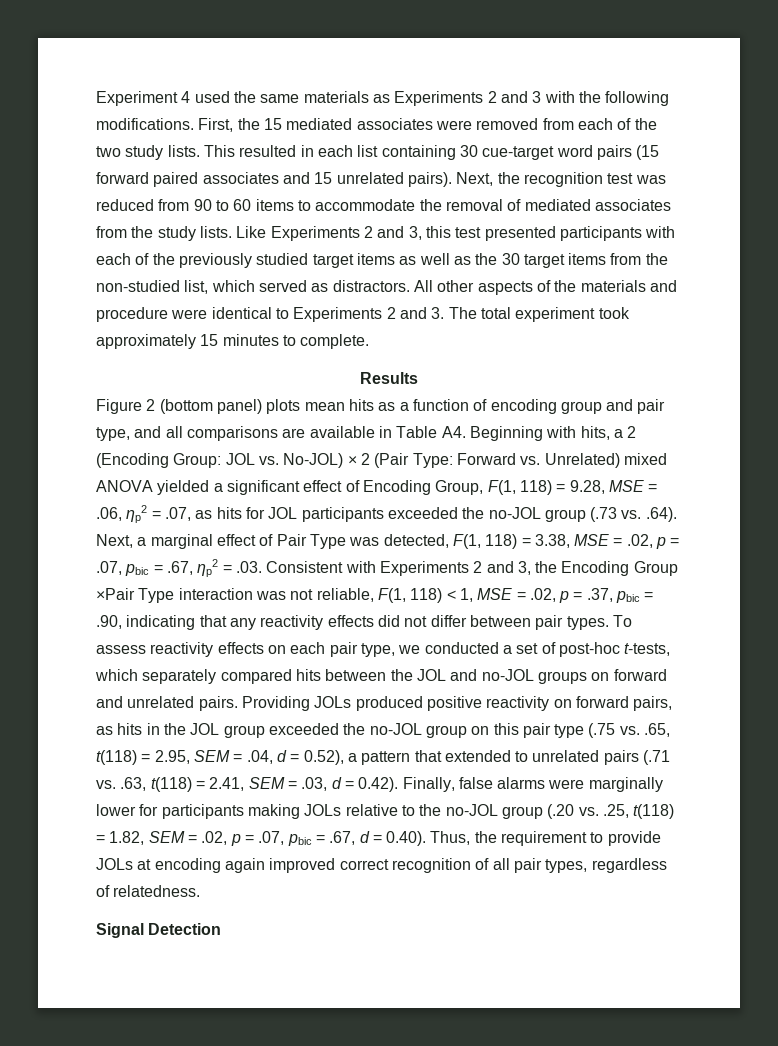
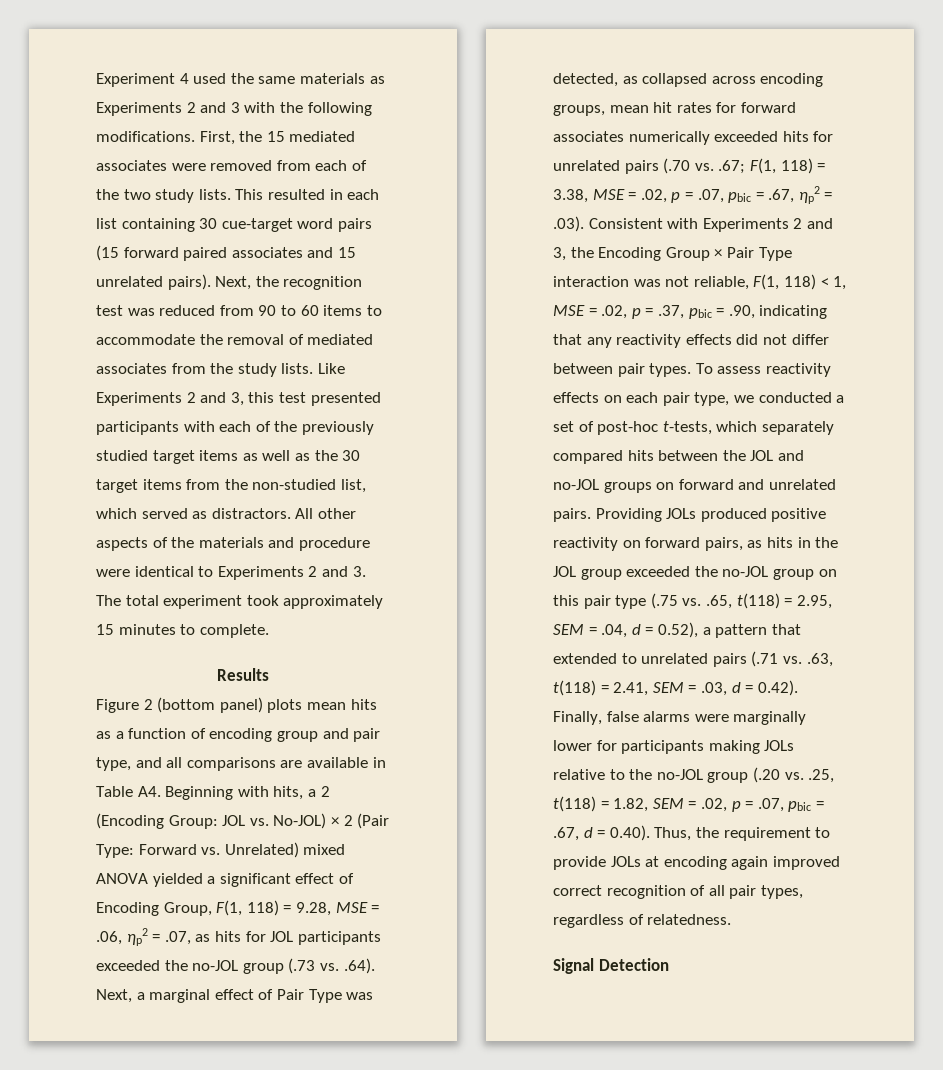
- Forward vs. Unrelated) mixed ANOVA yielded a significant effect of Encoding Group, F(1, 118) = 9.28, MSE = .06, ηp2 = .07, as hits for JOL participants exceeded the no-JOL group (.73 vs. .64). Next, a marginal effect of Pair Type was detected, F(1, 118) = 3.38, MSE = .02, p = .07, pbic = .67, ηp2 = .03. Consistent with Experiments 2 and 3, the Encoding Group ×Pair Type interaction was not reliable, F(1, 118) < 1, MSE = .02, p = .37, pbic = .90, indicating that any reactivity effects did not differ between pair types.
+ Forward vs. Unrelated) mixed ANOVA yielded a significant effect of Encoding Group, F(1, 118) = 9.28, MSE = .06, ηp2 = .07, as hits for JOL participants exceeded the no-JOL group (.73 vs. .64). Next, a marginal effect of Pair Type was detected, as collapsed across encoding groups, mean hit rates for forward associates numerically exceeded hits for unrelated pairs (.70 vs. .67; F(1, 118) = 3.38, MSE = .02, p = .07, pbic = .67, ηp2 = .03). Consistent with Experiments 2 and 3, the Encoding Group × Pair Type interaction was not reliable, F(1, 118) < 1, MSE = .02, p = .37, pbic = .90, indicating that any reactivity effects did not differ between pair types.

